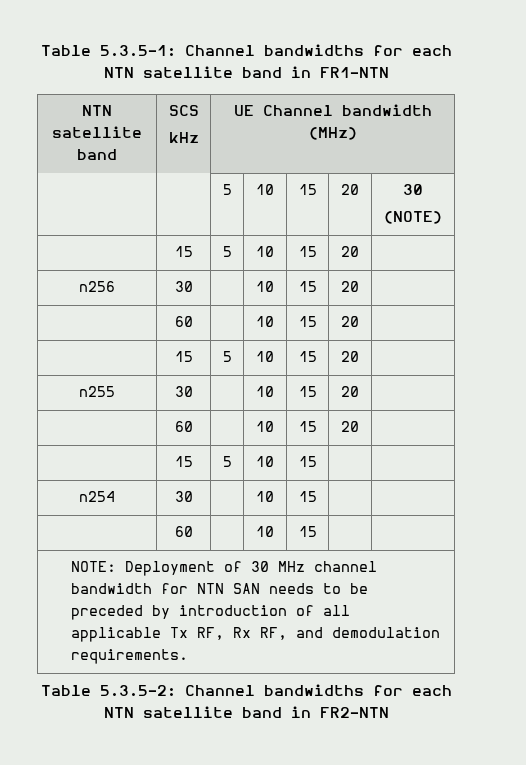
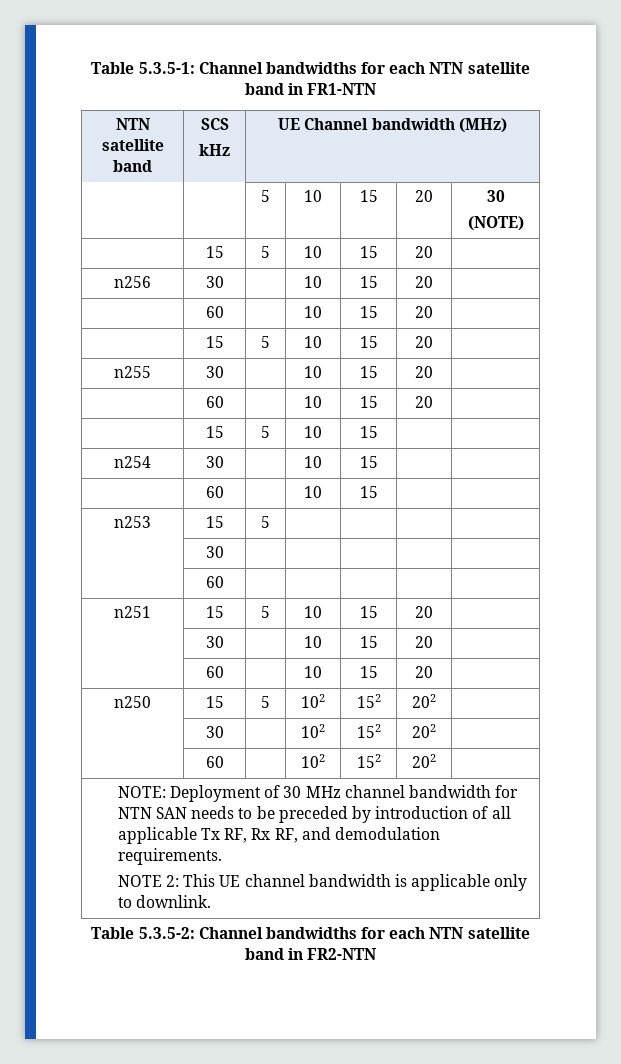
+ n253 | 15 | 5 | | | |
+ | 30 | | | | |
+ | 60 | | | | |
+ n251 | 15 | 5 | 10 | 15 | 20 |
+ | 30 | | 10 | 15 | 20 |
+ | 60 | | 10 | 15 | 20 |
+ n250 | 15 | 5 | 102 | 152 | 202 |
+ | 30 | | 102 | 152 | 202 |
+ | 60 | | 102 | 152 | 202 |
  NOTE: Deployment of 30 MHz channel bandwidth for NTN SAN needs to be preceded by introduction of all applicable Tx RF, Rx RF, and demodulation requirements.
+ NOTE 2: This UE channel bandwidth is applicable only to downlink.

